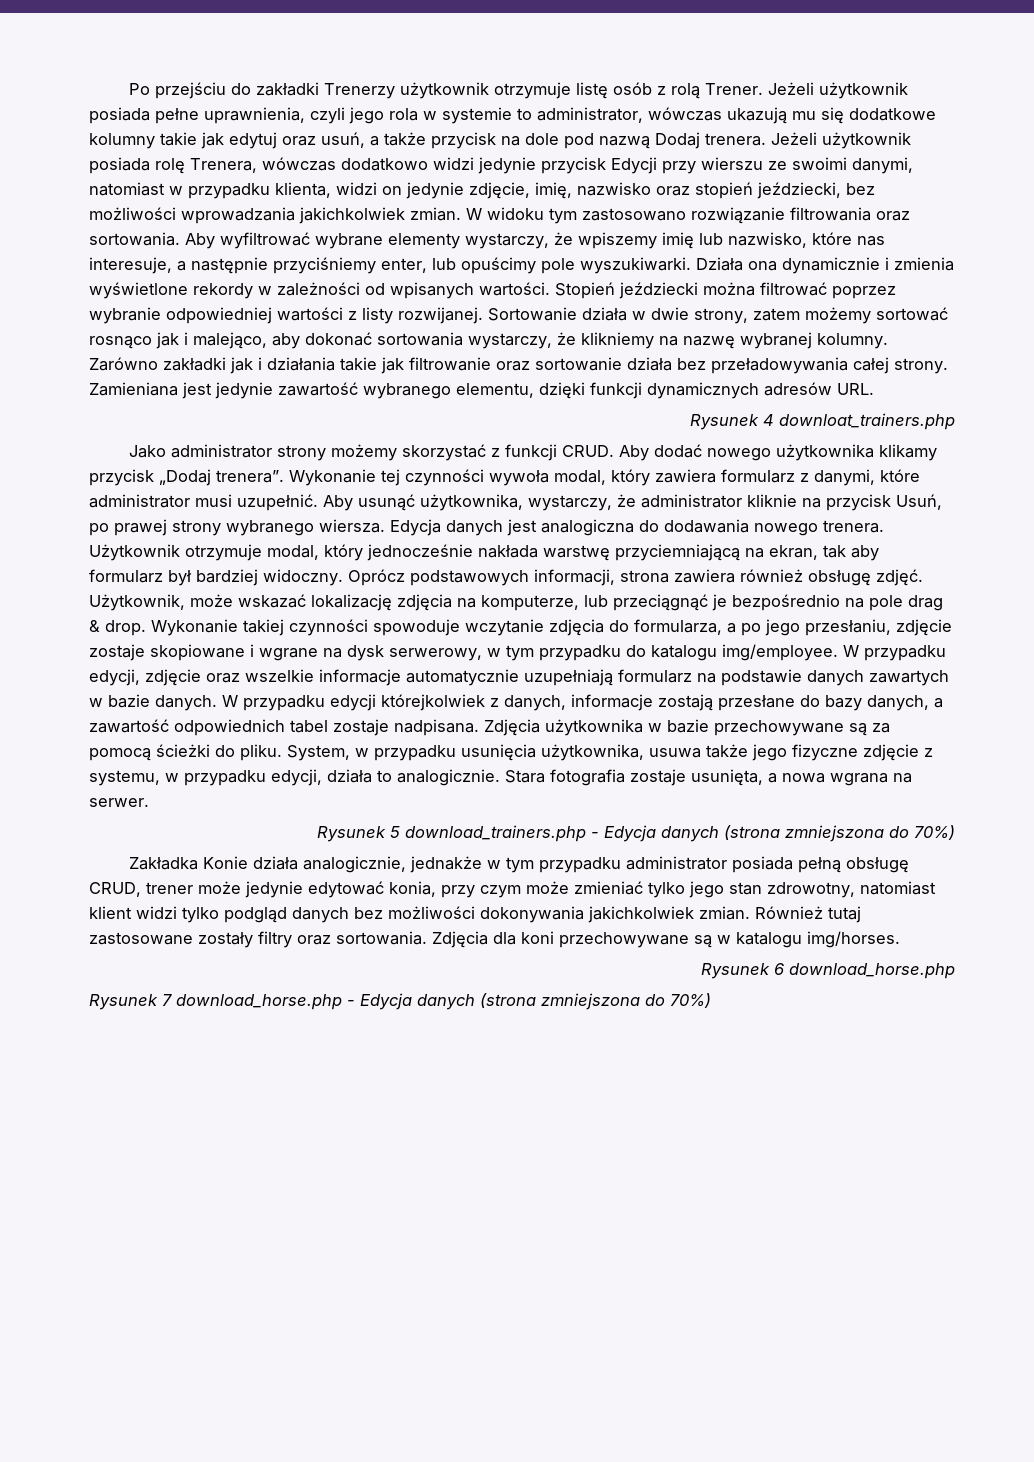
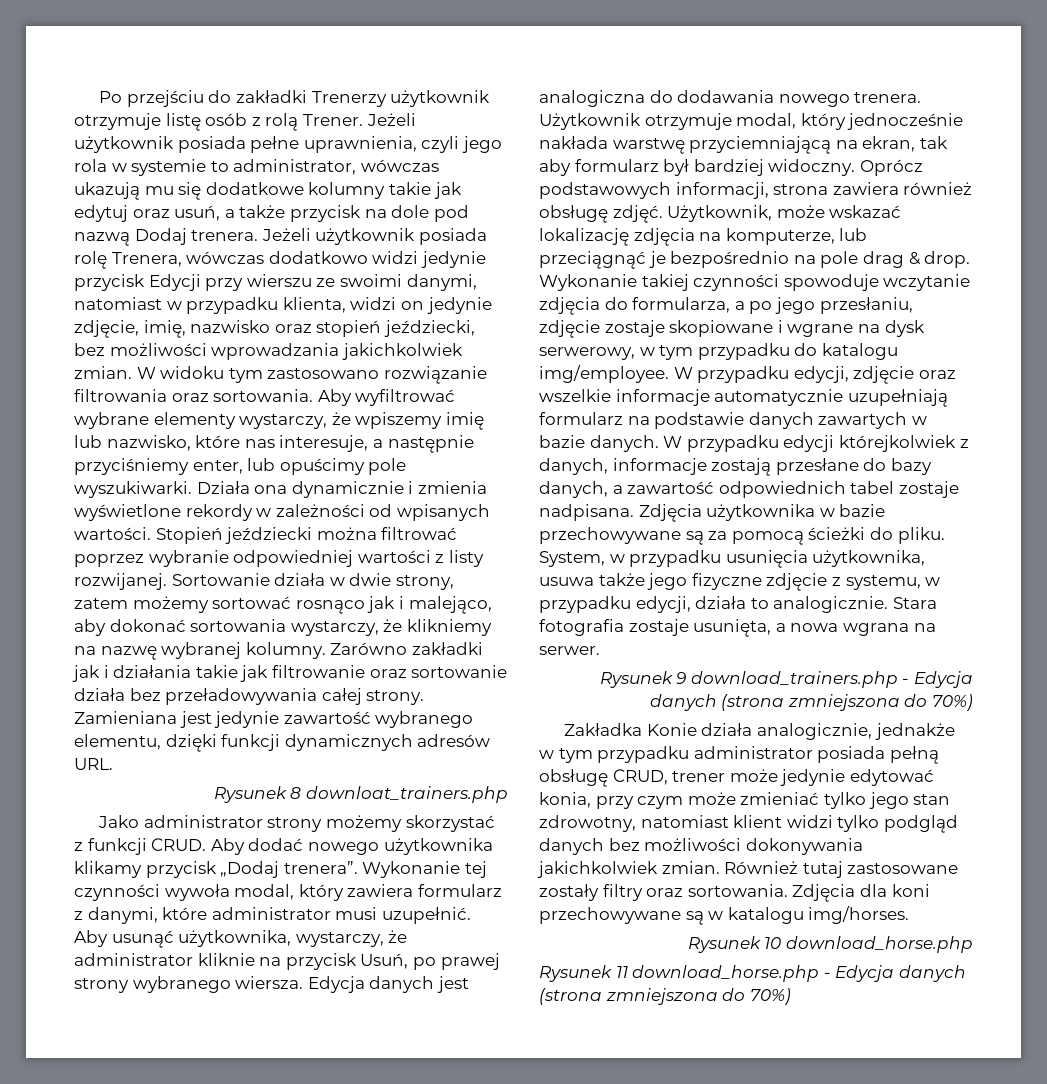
- Rysunek 4 downloat_trainers.php
+ Rysunek 8 downloat_trainers.php
- Rysunek 5 download_trainers.php - Edycja danych (strona zmniejszona do 70%)
+ Rysunek 9 download_trainers.php - Edycja danych (strona zmniejszona do 70%)
- Rysunek 6 download_horse.php
+ Rysunek 10 download_horse.php
- Rysunek 7 download_horse.php - Edycja danych (strona zmniejszona do 70%)
+ Rysunek 11 download_horse.php - Edycja danych (strona zmniejszona do 70%)

